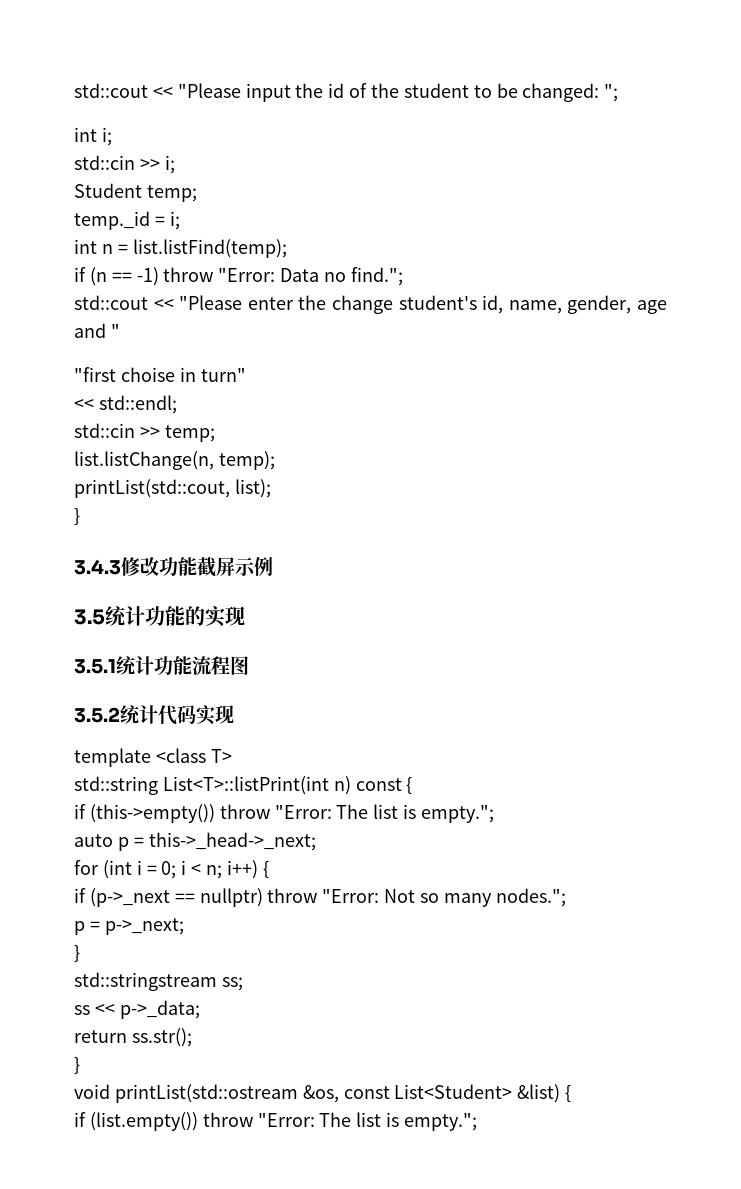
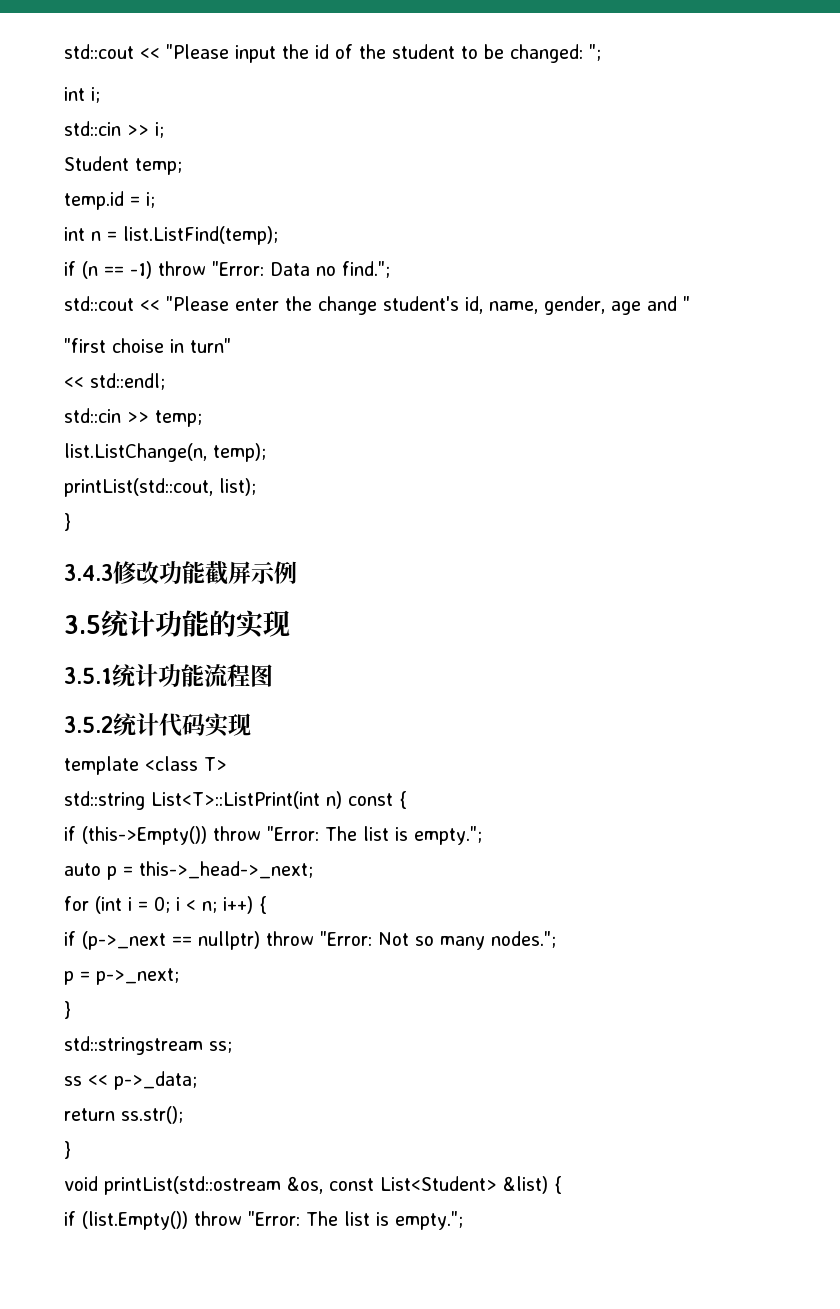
- temp._id = i;
+ temp.id = i;
- int n = list.listFind(temp);
+ int n = list.ListFind(temp);
- list.listChange(n, temp);
+ list.ListChange(n, temp);
- std::string List<T>::listPrint(int n) const {
+ std::string List<T>::ListPrint(int n) const {
- if (this->empty()) throw "Error: The list is empty.";
+ if (this->Empty()) throw "Error: The list is empty.";
- if (list.empty()) throw "Error: The list is empty.";
+ if (list.Empty()) throw "Error: The list is empty.";

